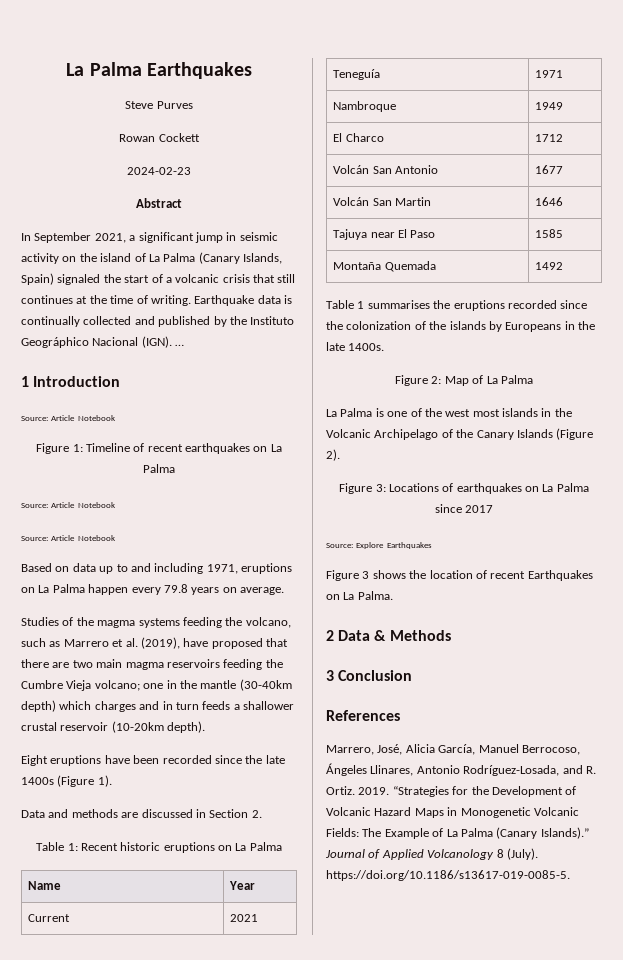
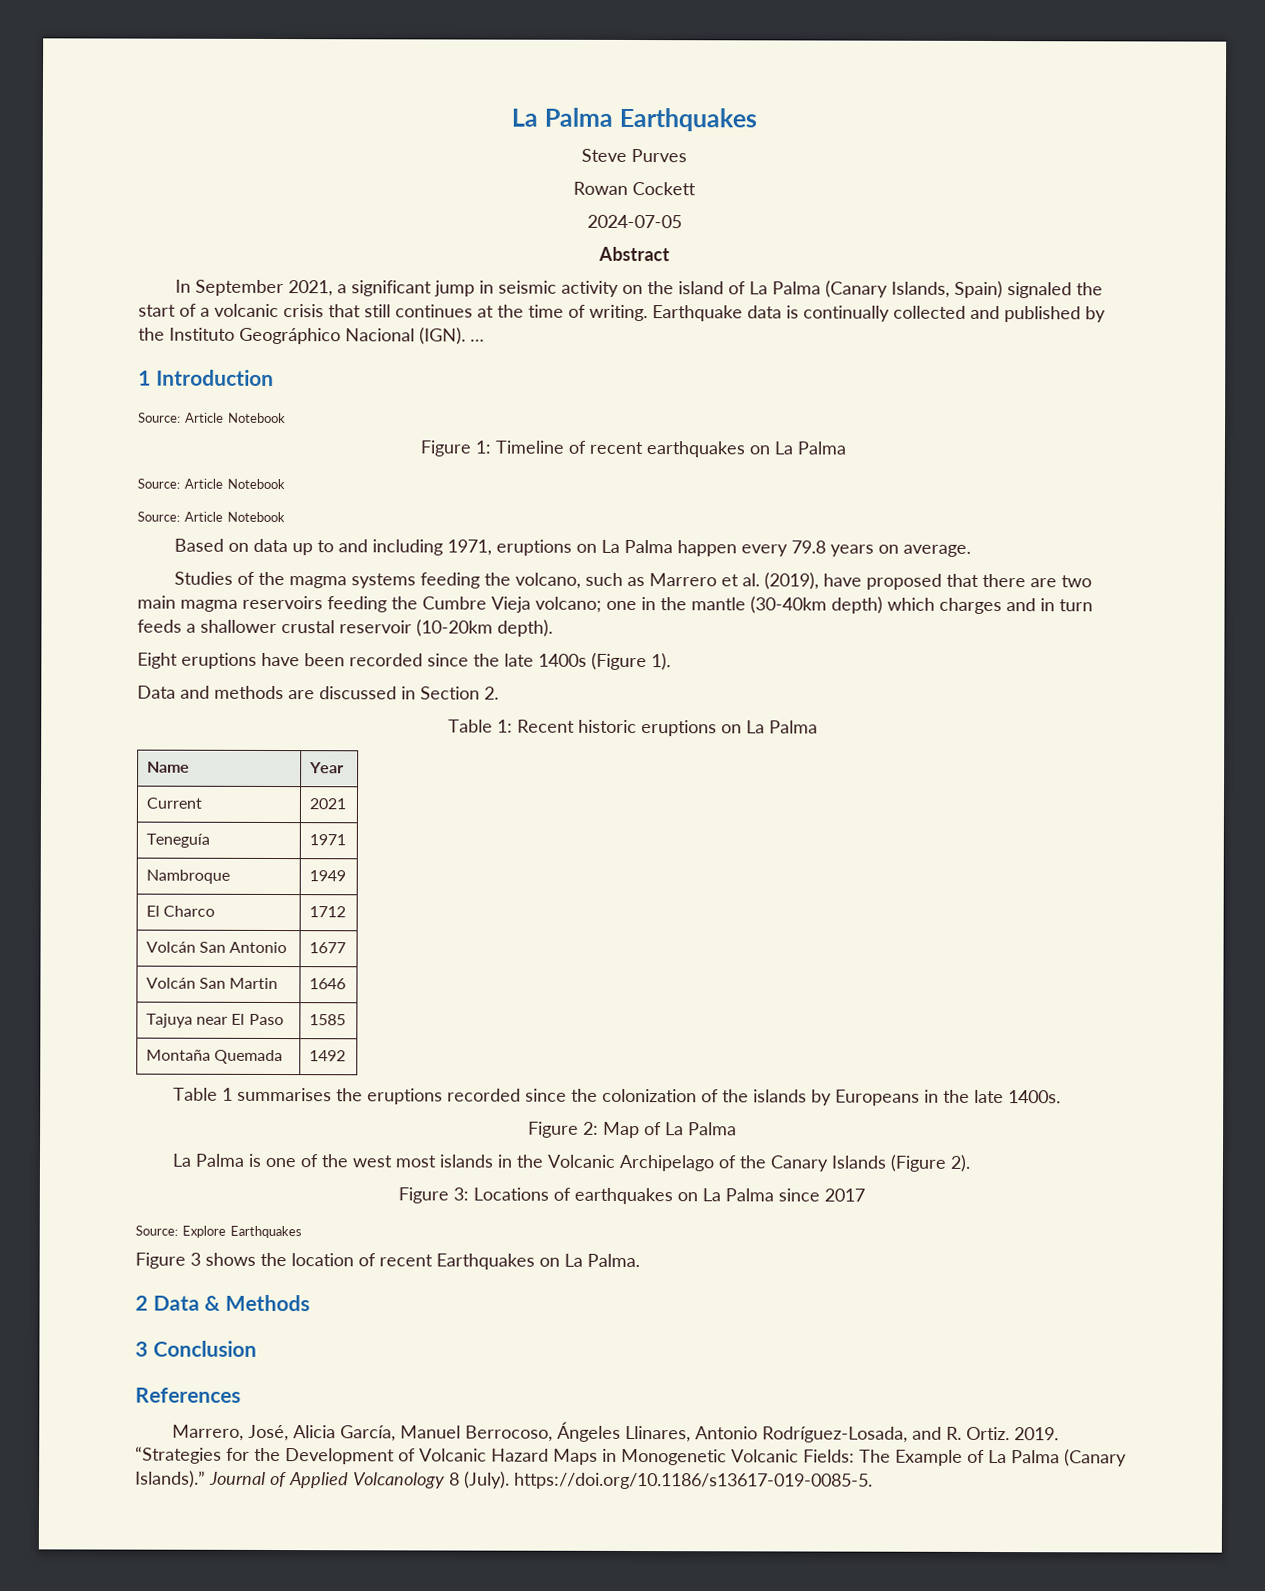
- 2024-02-23
+ 2024-07-05

